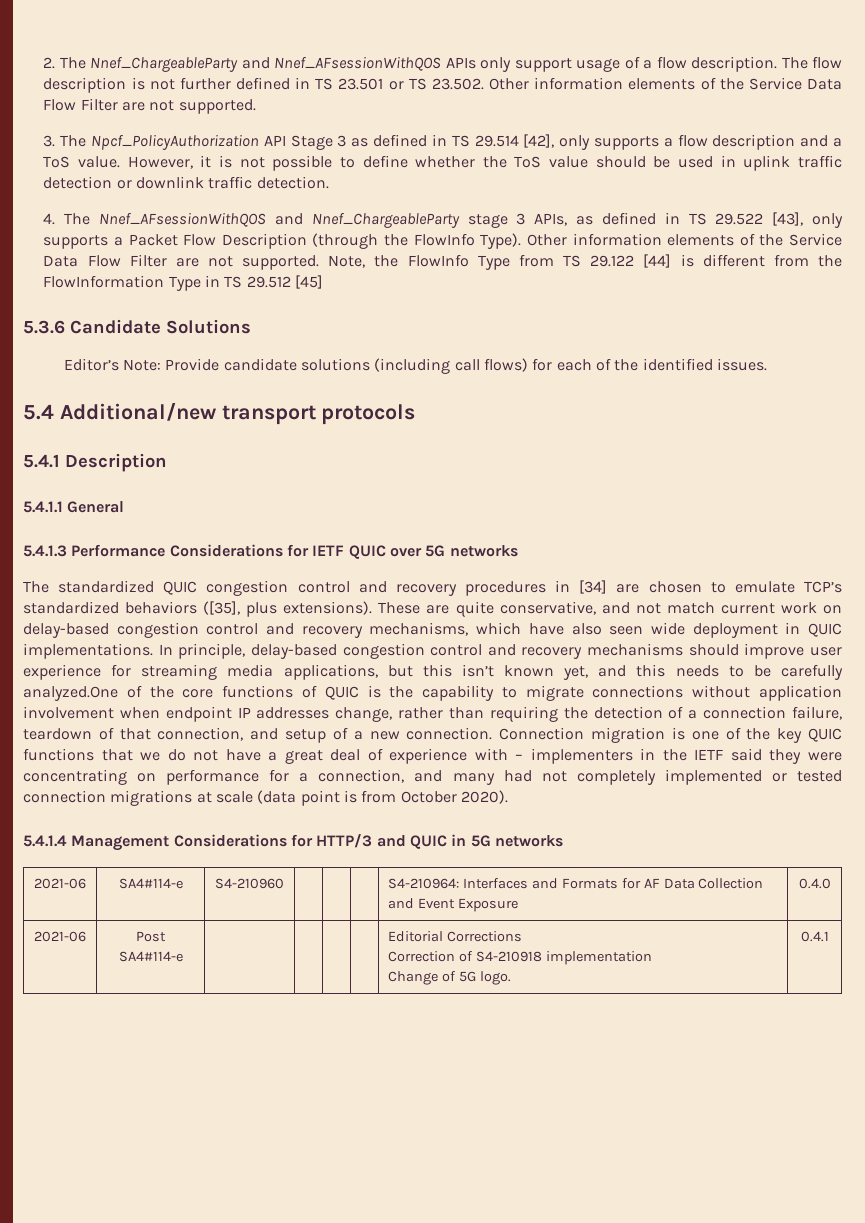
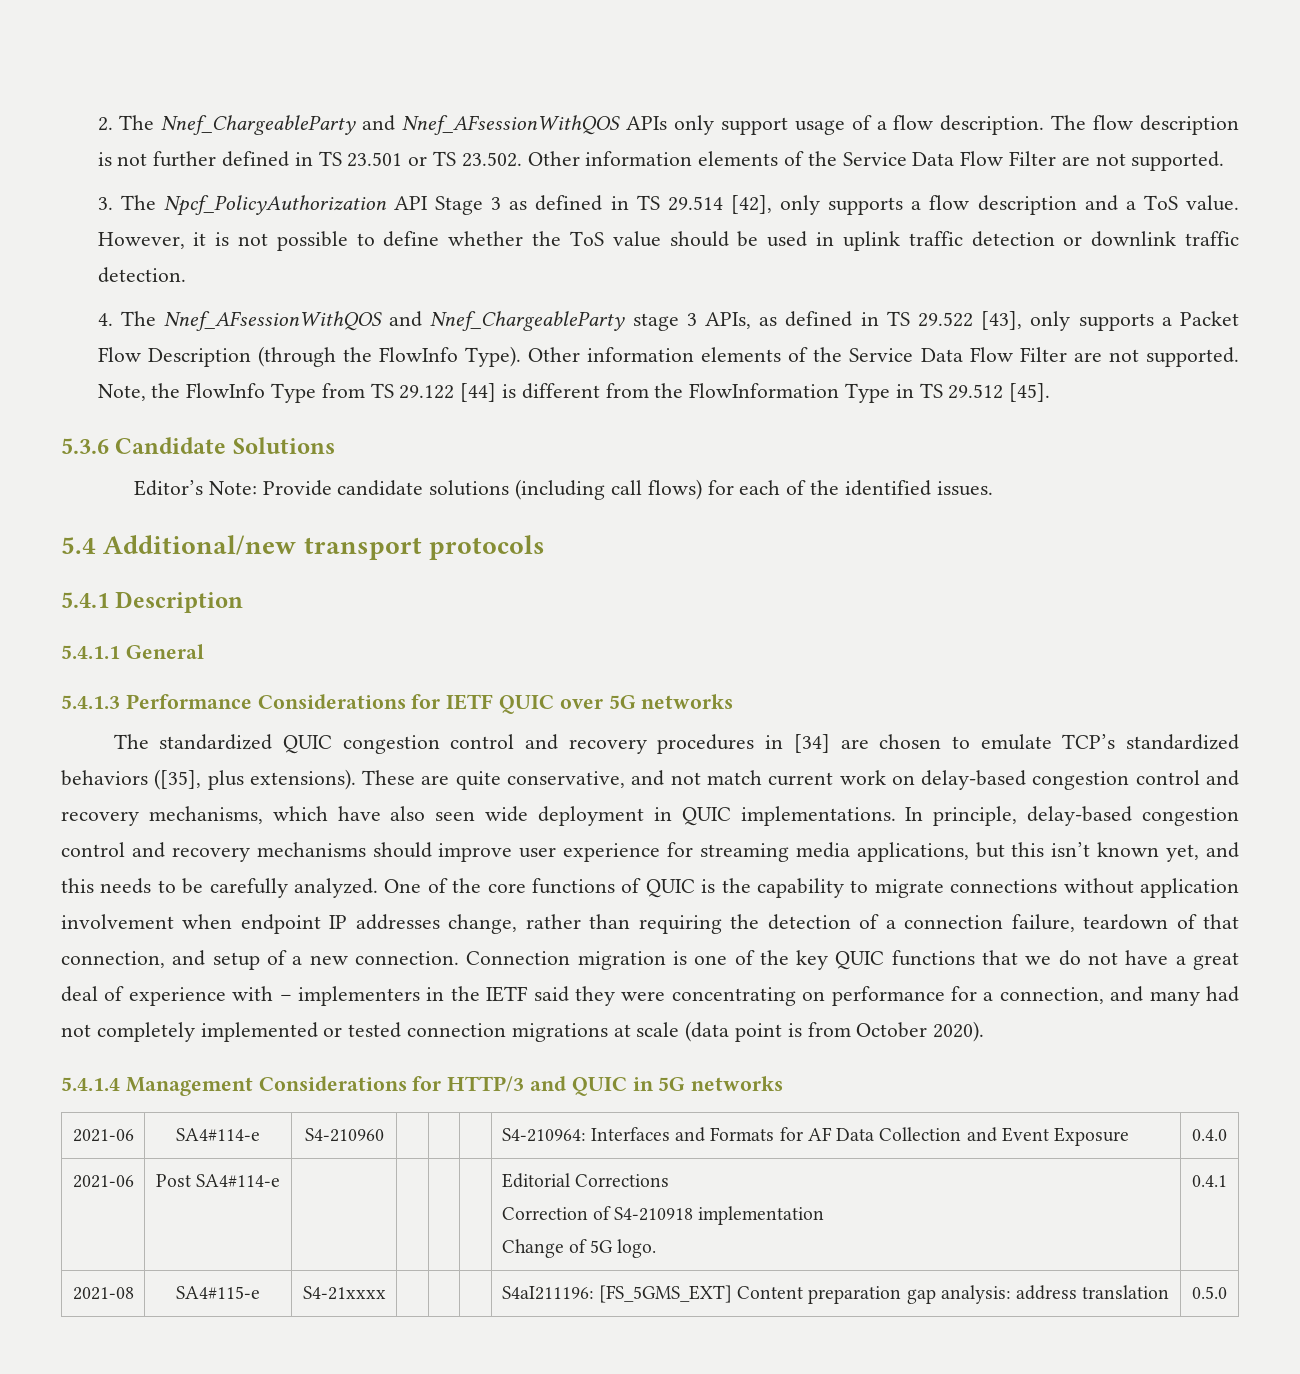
- Note, the FlowInfo Type from TS 29.122 [44] is different from the FlowInformation Type in TS 29.512 [45]
+ Note, the FlowInfo Type from TS 29.122 [44] is different from the FlowInformation Type in TS 29.512 [45].
- In principle, delay-based congestion control and recovery mechanisms should improve user experience for streaming media applications, but this isn’t known yet, and this needs to be carefully analyzed.One of the core functions of QUIC is the capability to migrate connections without application involvement when endpoint IP addresses change, rather than requiring the detection of a connection failure, teardown of that connection, and setup of a new connection.
+ In principle, delay-based congestion control and recovery mechanisms should improve user experience for streaming media applications, but this isn’t known yet, and this needs to be carefully analyzed. One of the core functions of QUIC is the capability to migrate connections without application involvement when endpoint IP addresses change, rather than requiring the detection of a connection failure, teardown of that connection, and setup of a new connection.
+ 2021-08 | SA4#115-e | S4-21xxxx | | | | S4aI211196: [FS_5GMS_EXT] Content preparation gap analysis: address translation | 0.5.0

